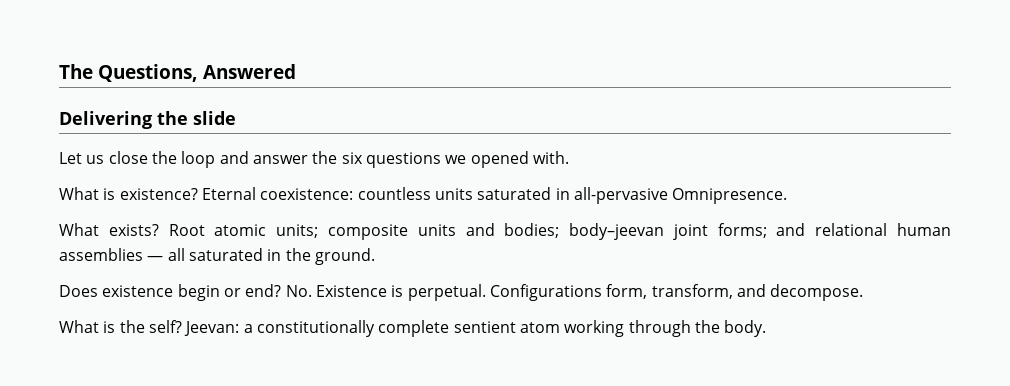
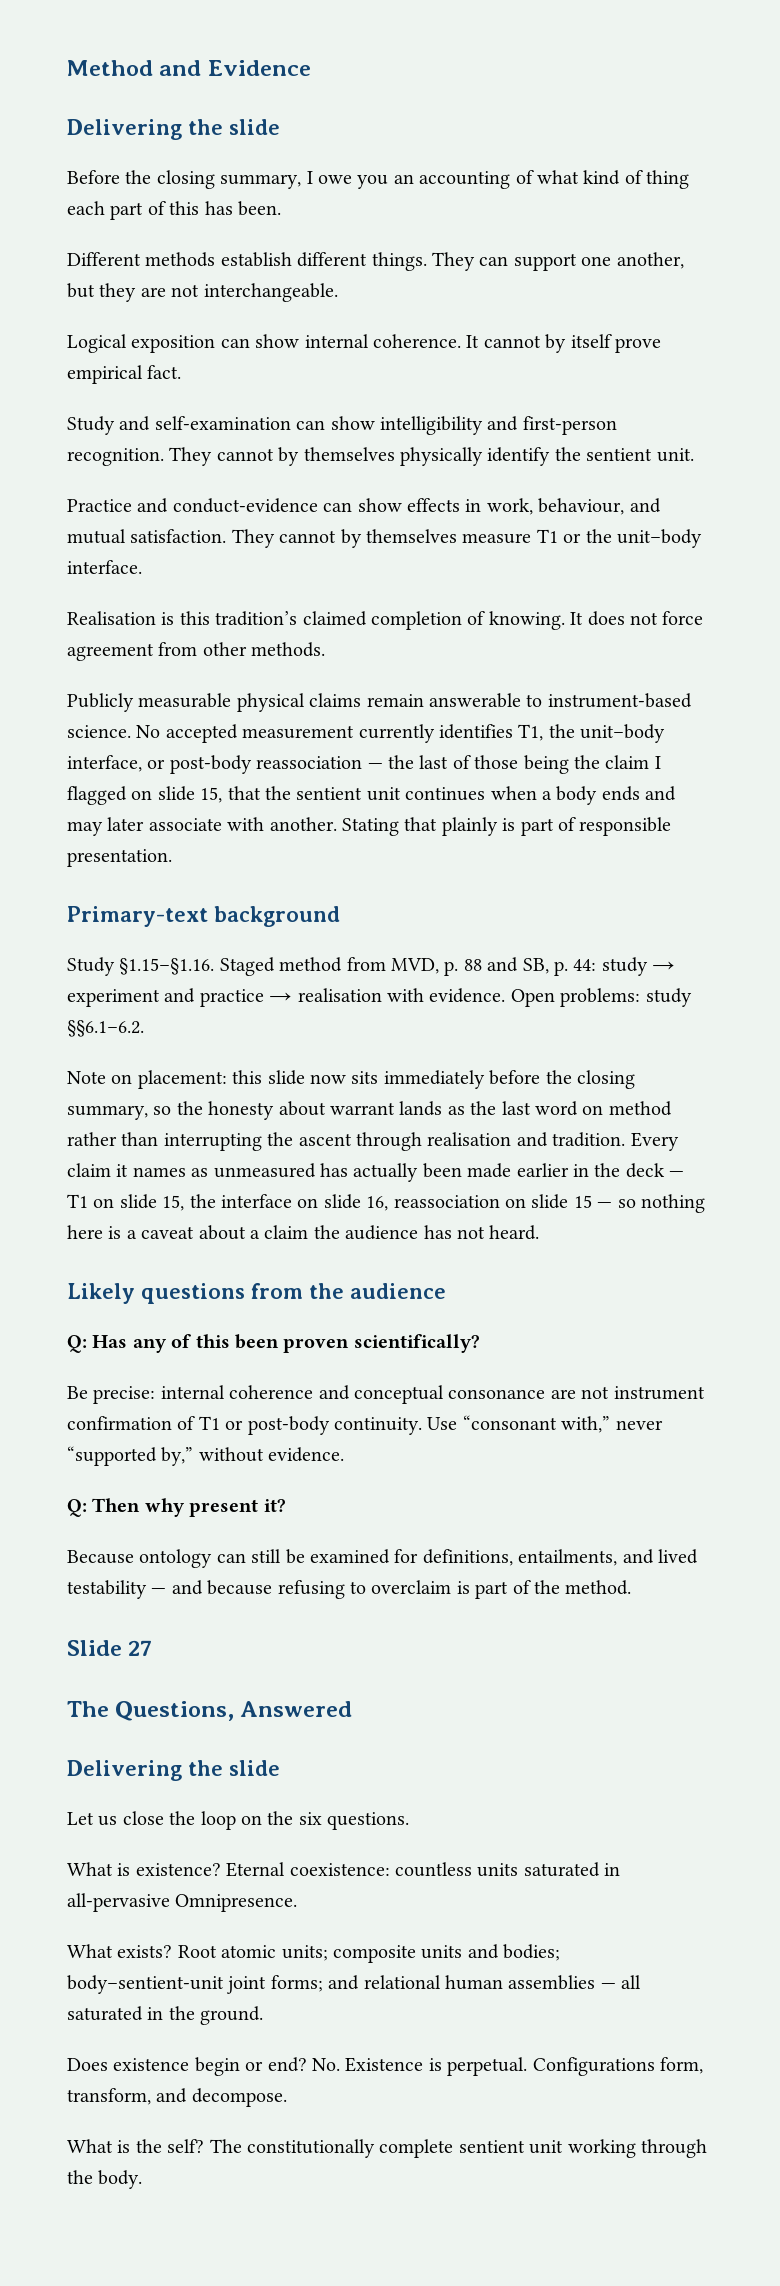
+ Method and Evidence
+ Delivering the slide
+ Before the closing summary, I owe you an accounting of what kind of thing each part of this has been.
+ Different methods establish different things. They can support one another, but they are not interchangeable.
+ Logical exposition can show internal coherence. It cannot by itself prove empirical fact.
+ Study and self-examination can show intelligibility and first-person recognition. They cannot by themselves physically identify the sentient unit.
+ Practice and conduct-evidence can show effects in work, behaviour, and mutual satisfaction. They cannot by themselves measure T1 or the unit–body interface.
+ Realisation is this tradition’s claimed completion of knowing. It does not force agreement from other methods.
+ Publicly measurable physical claims remain answerable to instrument-based science. No accepted measurement currently identifies T1, the unit–body interface, or post-body reassociation — the last of those being the claim I flagged on slide 15, that the sentient unit continues when a body ends and may later associate with another. Stating that plainly is part of responsible presentation.
+ Primary-text background
+ Study §1.15–§1.16. Staged method from MVD, p. 88 and SB, p. 44: study → experiment and practice → realisation with evidence. Open problems: study §§6.1–6.2.
+ Note on placement: this slide now sits immediately before the closing summary, so the honesty about warrant lands as the last word on method rather than interrupting the ascent through realisation and tradition. Every claim it names as unmeasured has actually been made earlier in the deck — T1 on slide 15, the interface on slide 16, reassociation on slide 15 — so nothing here is a caveat about a claim the audience has not heard.
+ Likely questions from the audience
+ Q: Has any of this been proven scientifically?
+ Be precise: internal coherence and conceptual consonance are not instrument confirmation of T1 or post-body continuity. Use “consonant with,” never “supported by,” without evidence.
+ Q: Then why present it?
+ Because ontology can still be examined for definitions, entailments, and lived testability — and because refusing to overclaim is part of the method.
+ Slide 27
- Let us close the loop and answer the six questions we opened with.
+ Let us close the loop on the six questions.
- Root atomic units; composite units and bodies; body–jeevan joint forms; and relational human assemblies — all saturated in the ground.
+ Root atomic units; composite units and bodies; body–sentient-unit joint forms; and relational human assemblies — all saturated in the ground.
- Jeevan: a constitutionally complete sentient atom working through the body.
+ The constitutionally complete sentient unit working through the body.

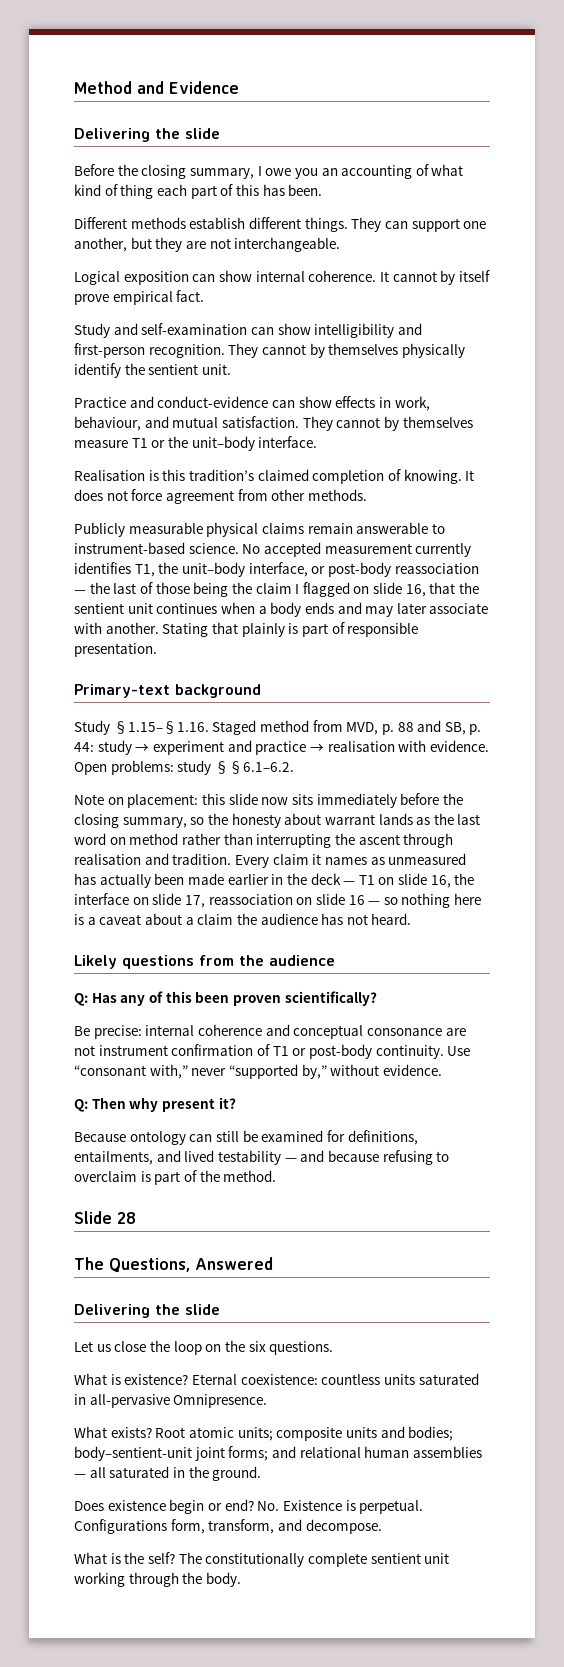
- No accepted measurement currently identifies T1, the unit–body interface, or post-body reassociation — the last of those being the claim I flagged on slide 15, that the sentient unit continues when a body ends and may later associate with another.
+ No accepted measurement currently identifies T1, the unit–body interface, or post-body reassociation — the last of those being the claim I flagged on slide 16, that the sentient unit continues when a body ends and may later associate with another.
- Every claim it names as unmeasured has actually been made earlier in the deck — T1 on slide 15, the interface on slide 16, reassociation on slide 15 — so nothing here is a caveat about a claim the audience has not heard.
+ Every claim it names as unmeasured has actually been made earlier in the deck — T1 on slide 16, the interface on slide 17, reassociation on slide 16 — so nothing here is a caveat about a claim the audience has not heard.
- Slide 27
+ Slide 28

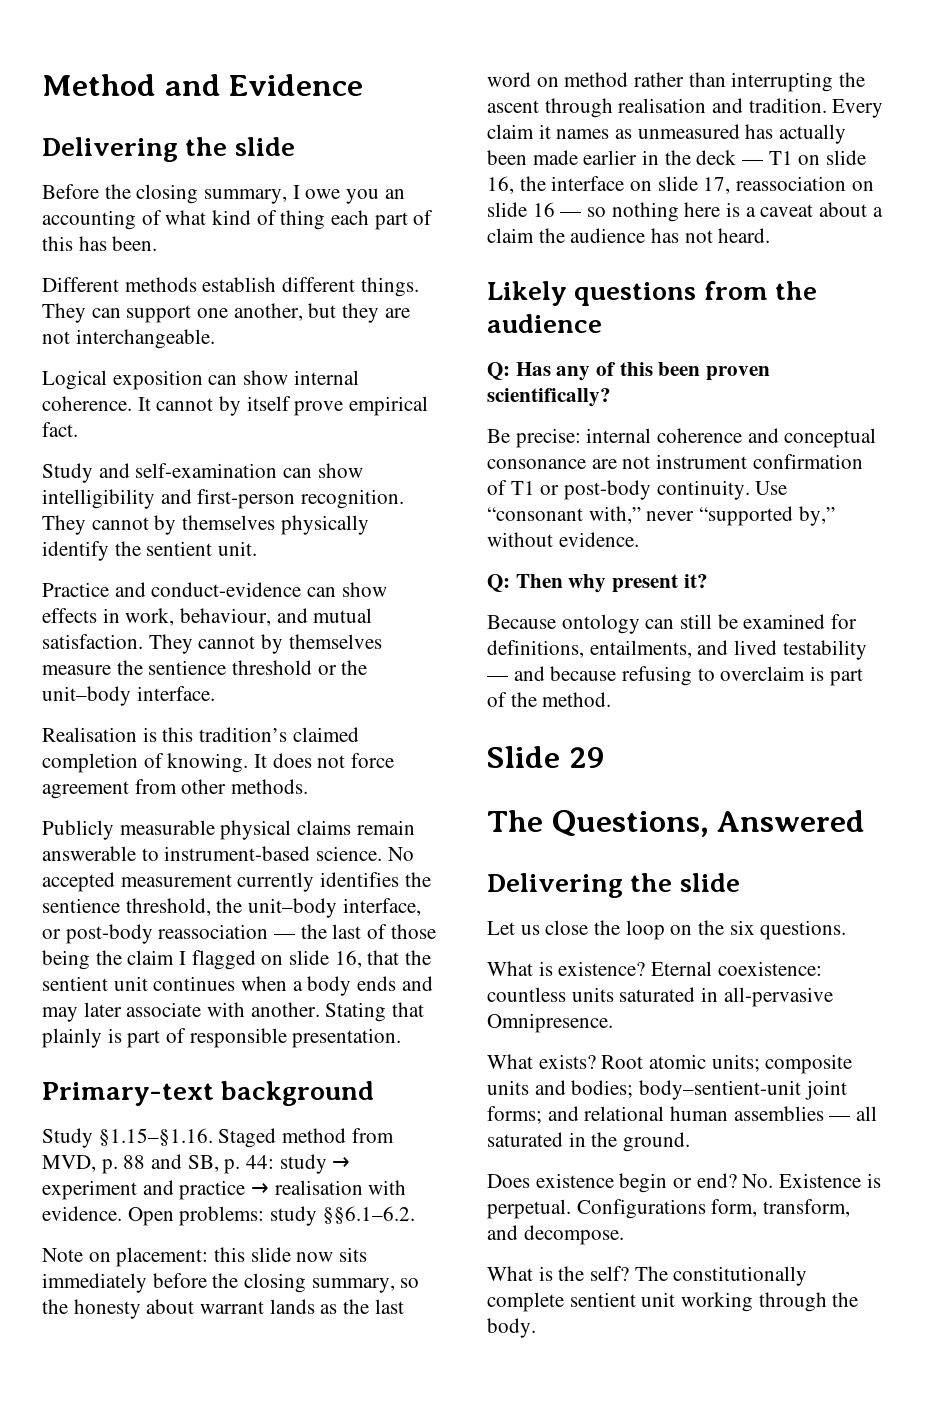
- They cannot by themselves measure T1 or the unit–body interface.
+ They cannot by themselves measure the sentience threshold or the unit–body interface.
- No accepted measurement currently identifies T1, the unit–body interface, or post-body reassociation — the last of those being the claim I flagged on slide 16, that the sentient unit continues when a body ends and may later associate with another.
+ No accepted measurement currently identifies the sentience threshold, the unit–body interface, or post-body reassociation — the last of those being the claim I flagged on slide 16, that the sentient unit continues when a body ends and may later associate with another.
- Slide 28
+ Slide 29

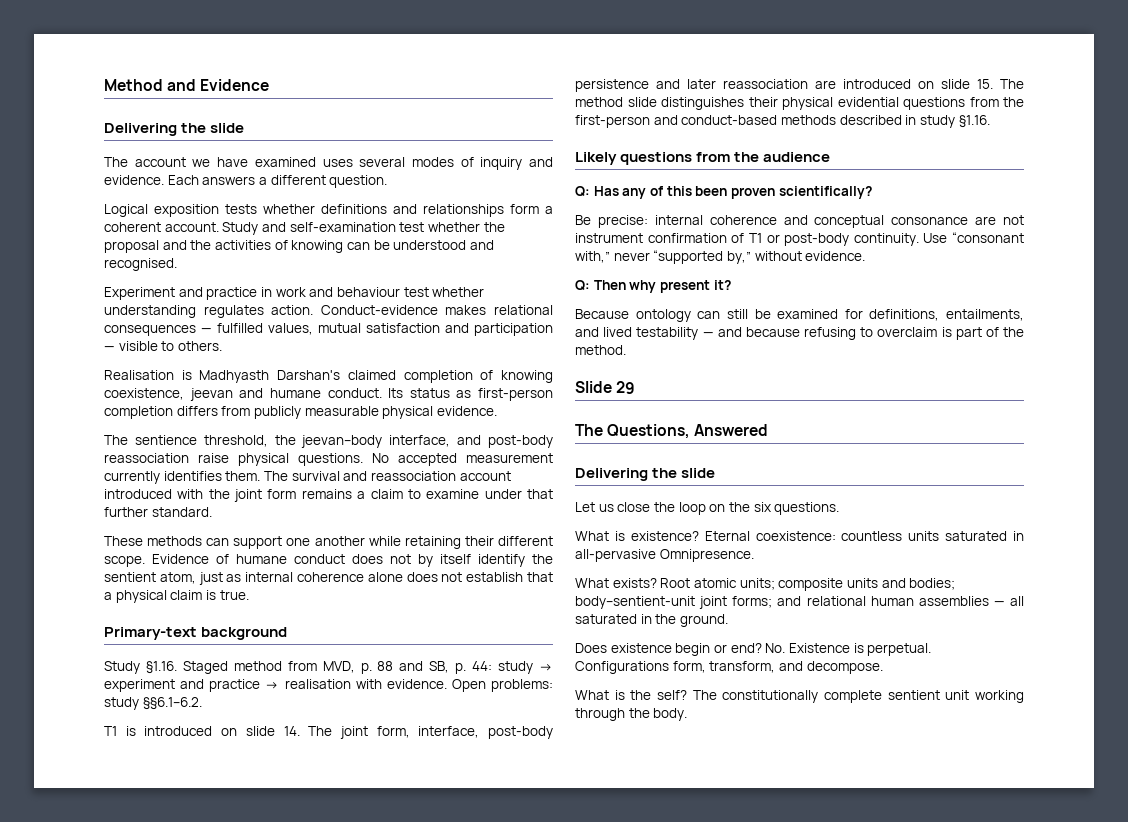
- Before the closing summary, I owe you an accounting of what kind of thing each part of this has been.
- Different methods establish different things. They can support one another, but they are not interchangeable.
- Logical exposition can show internal coherence. It cannot by itself prove empirical fact.
- Study and self-examination can show intelligibility and first-person recognition. They cannot by themselves physically identify the sentient unit.
- Practice and conduct-evidence can show effects in work, behaviour, and mutual satisfaction. They cannot by themselves measure the sentience threshold or the unit–body interface.
+ The account we have examined uses several modes of inquiry and evidence. Each answers a different question.
+ Logical exposition tests whether definitions and relationships form a coherent account. Study and self-examination test whether the proposal and the activities of knowing can be understood and recognised.
+ Experiment and practice in work and behaviour test whether understanding regulates action. Conduct-evidence makes relational consequences — fulfilled values, mutual satisfaction and participation — visible to others.
- Realisation is this tradition’s claimed completion of knowing. It does not force agreement from other methods.
- Publicly measurable physical claims remain answerable to instrument-based science.
+ Realisation is Madhyasth Darshan's claimed completion of knowing coexistence, jeevan and humane conduct. Its status as first-person completion differs from publicly measurable physical evidence.
+ The sentience threshold, the jeevan–body interface, and post-body reassociation raise physical questions.
- No accepted measurement currently identifies the sentience threshold, the unit–body interface, or post-body reassociation — the last of those being the claim I flagged on slide 16, that the sentient unit continues when a body ends and may later associate with another. Stating that plainly is part of responsible presentation.
+ No accepted measurement currently identifies them. The survival and reassociation account introduced with the joint form remains a claim to examine under that further standard.
+ These methods can support one another while retaining their different scope. Evidence of humane conduct does not by itself identify the sentient atom, just as internal coherence alone does not establish that a physical claim is true.
- Study §1.15–§1.16. Staged method from MVD, p. 88 and SB, p. 44: study → experiment and practice → realisation with evidence.
+ Study §1.16. Staged method from MVD, p. 88 and SB, p. 44: study → experiment and practice → realisation with evidence.
- Note on placement: this slide now sits immediately before the closing summary, so the honesty about warrant lands as the last word on method rather than interrupting the ascent through realisation and tradition. Every claim it names as unmeasured has actually been made earlier in the deck — T1 on slide 16, the interface on slide 17, reassociation on slide 16 — so nothing here is a caveat about a claim the audience has not heard.
+ T1 is introduced on slide 14. The joint form, interface, post-body persistence and later reassociation are introduced on slide 15. The method slide distinguishes their physical evidential questions from the first-person and conduct-based methods described in study §1.16.

